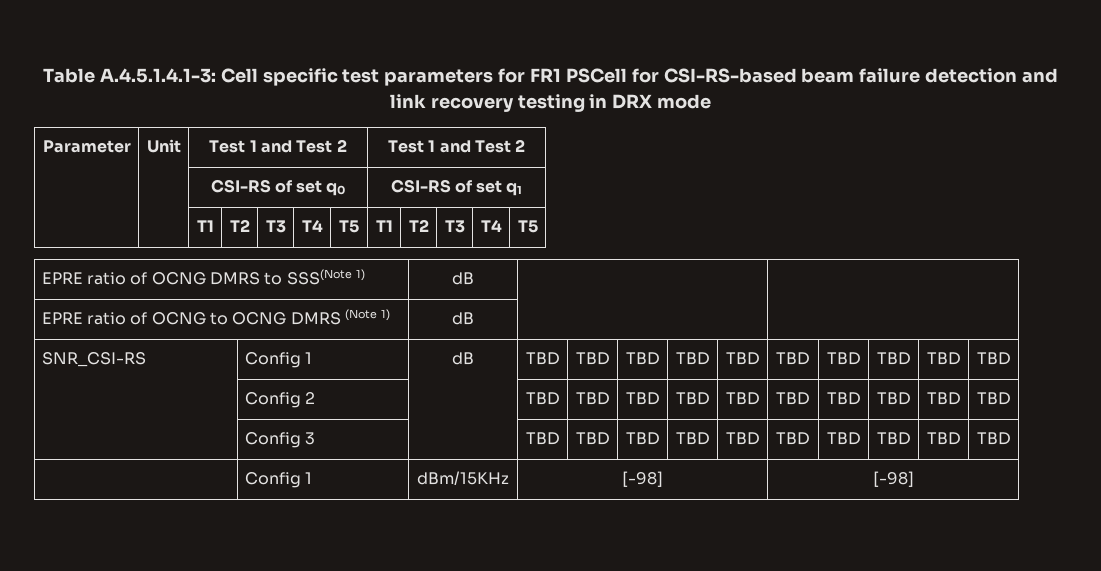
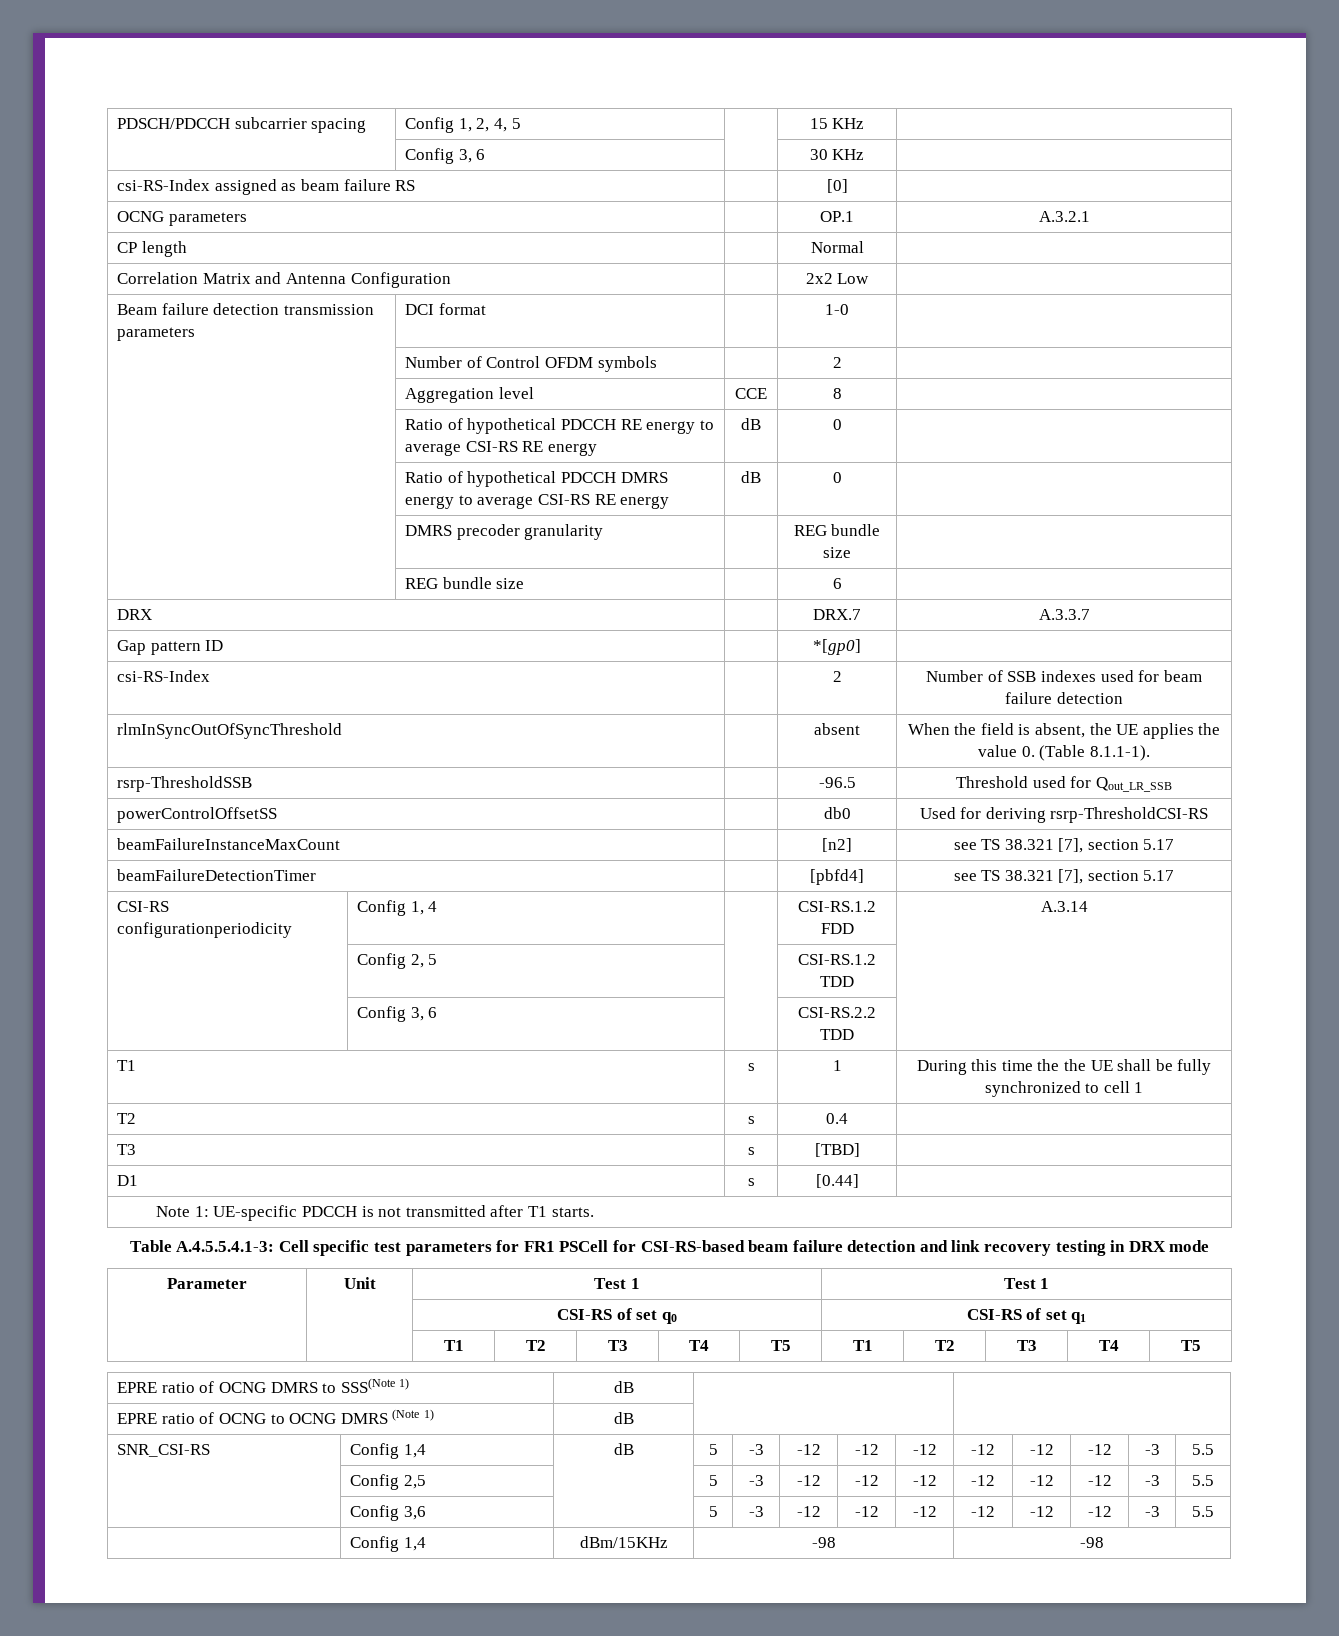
- Table A.4.5.1.4.1-3: Cell specific test parameters for FR1 PSCell for CSI-RS-based beam failure detection and link recovery testing in DRX mode
+ PDSCH/PDCCH subcarrier spacing | Config 1, 2, 4, 5 | | 15 KHz |
+ | Config 3, 6 | | 30 KHz |
+ csi-RS-Index assigned as beam failure RS | | [0] |
+ OCNG parameters | | OP.1 | A.3.2.1
+ CP length | | Normal |
+ Correlation Matrix and Antenna Configuration | | 2x2 Low |
+ Beam failure detection transmission parameters | DCI format | | 1-0 |
+ | Number of Control OFDM symbols | | 2 |
+ | Aggregation level | CCE | 8 |
+ | Ratio of hypothetical PDCCH RE energy to average CSI-RS RE energy | dB | 0 |
+ | Ratio of hypothetical PDCCH DMRS energy to average CSI-RS RE energy | dB | 0 |
+ | DMRS precoder granularity | | REG bundle size |
+ | REG bundle size | | 6 |
+ DRX | | DRX.7 | A.3.3.7
+ Gap pattern ID | | *[gp0] |
+ csi-RS-Index | | 2 | Number of SSB indexes used for beam failure detection
+ rlmInSyncOutOfSyncThreshold | | absent | When the field is absent, the UE applies the value 0. (Table 8.1.1-1).
+ rsrp-ThresholdSSB | | -96.5 | Threshold used for Qout_LR_SSB
+ powerControlOffsetSS | | db0 | Used for deriving rsrp-ThresholdCSI-RS
+ beamFailureInstanceMaxCount | | [n2] | see TS 38.321 [7], section 5.17
+ beamFailureDetectionTimer | | [pbfd4] | see TS 38.321 [7], section 5.17
+ CSI-RS configurationperiodicity | Config 1, 4 | | CSI-RS.1.2 FDD | A.3.14
+ | Config 2, 5 | | CSI-RS.1.2 TDD |
+ | Config 3, 6 | | CSI-RS.2.2 TDD |
+ T1 | s | 1 | During this time the the UE shall be fully synchronized to cell 1
+ T2 | s | 0.4 |
+ T3 | s | [TBD] |
+ D1 | s | [0.44] |
+ Note 1: UE-specific PDCCH is not transmitted after T1 starts.
+ Table A.4.5.5.4.1-3: Cell specific test parameters for FR1 PSCell for CSI-RS-based beam failure detection and link recovery testing in DRX mode
- Parameter | Unit | Test 1 and Test 2 | Test 1 and Test 2
+ Parameter | Unit | Test 1 | Test 1
- SNR_CSI-RS | Config 1 | dB | TBD | TBD | TBD | TBD | TBD | TBD | TBD | TBD | TBD | TBD
- | Config 2 | | TBD | TBD | TBD | TBD | TBD | TBD | TBD | TBD | TBD | TBD
- | Config 3 | | TBD | TBD | TBD | TBD | TBD | TBD | TBD | TBD | TBD | TBD
- | Config 1 | dBm/15KHz | [-98] | [-98]
+ SNR_CSI-RS | Config 1,4 | dB | 5 | -3 | -12 | -12 | -12 | -12 | -12 | -12 | -3 | 5.5
+ | Config 2,5 | | 5 | -3 | -12 | -12 | -12 | -12 | -12 | -12 | -3 | 5.5
+ | Config 3,6 | | 5 | -3 | -12 | -12 | -12 | -12 | -12 | -12 | -3 | 5.5
+ | Config 1,4 | dBm/15KHz | -98 | -98

